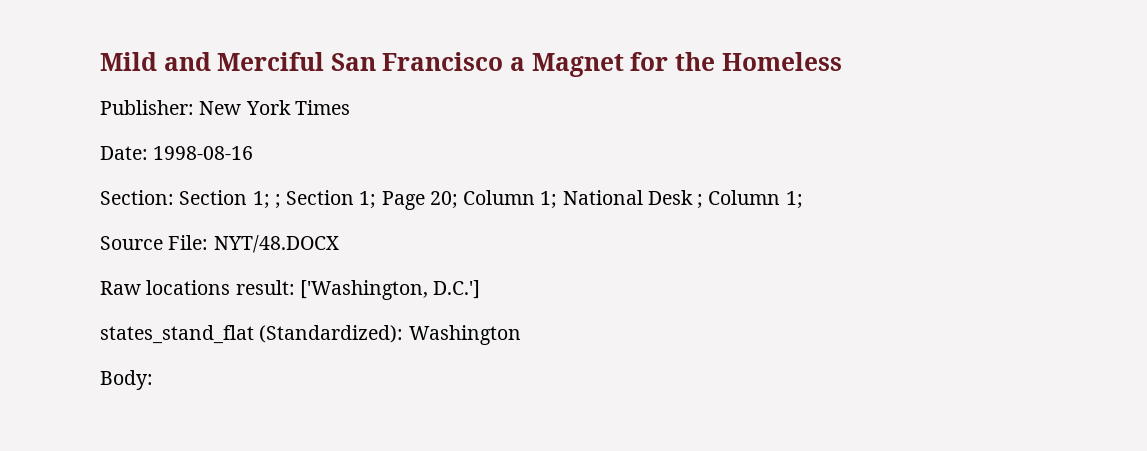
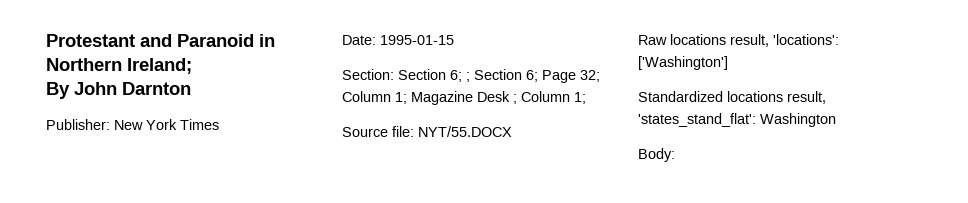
- Mild and Merciful San Francisco a Magnet for the Homeless
+ Protestant and Paranoid in Northern Ireland;
+ By John Darnton
- Date: 1998-08-16
+ Date: 1995-01-15
- Section: Section 1; ; Section 1; Page 20; Column 1; National Desk ; Column 1;
+ Section: Section 6; ; Section 6; Page 32; Column 1; Magazine Desk ; Column 1;
- Source File: NYT/48.DOCX
+ Source file: NYT/55.DOCX
- Raw locations result: ['Washington, D.C.']
- states_stand_flat (Standardized): Washington
+ Raw locations result, 'locations': ['Washington']
+ Standardized locations result, 'states_stand_flat': Washington

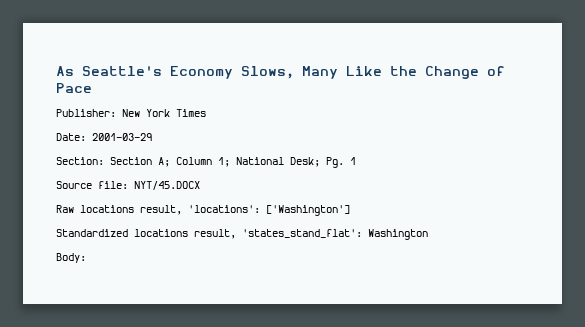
- Protestant and Paranoid in Northern Ireland;
- By John Darnton
+ As Seattle's Economy Slows, Many Like the Change of Pace
- Date: 1995-01-15
+ Date: 2001-03-29
- Section: Section 6; ; Section 6; Page 32; Column 1; Magazine Desk ; Column 1;
+ Section: Section A; Column 1; National Desk; Pg. 1
- Source file: NYT/55.DOCX
+ Source file: NYT/45.DOCX

